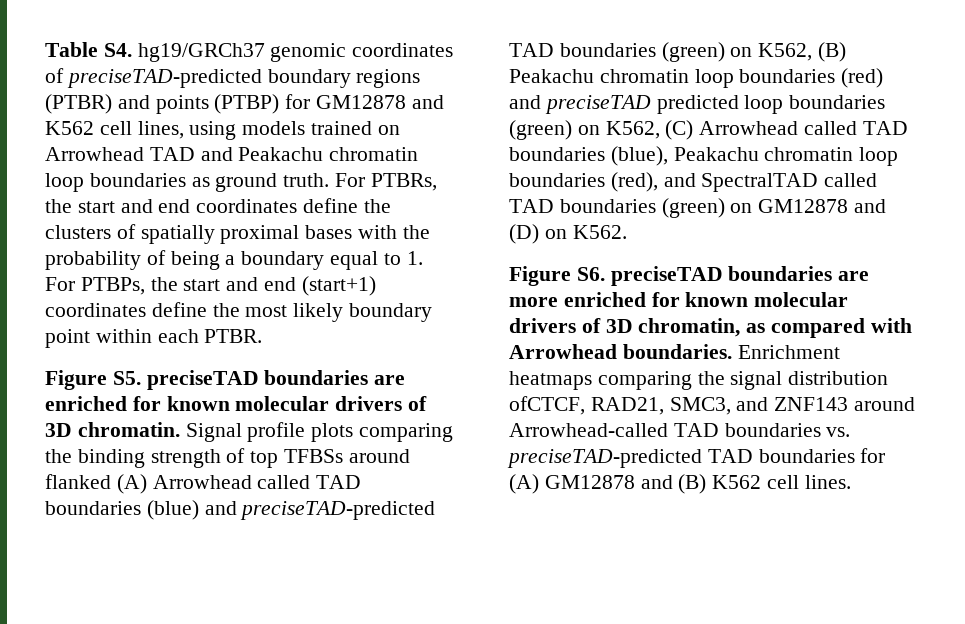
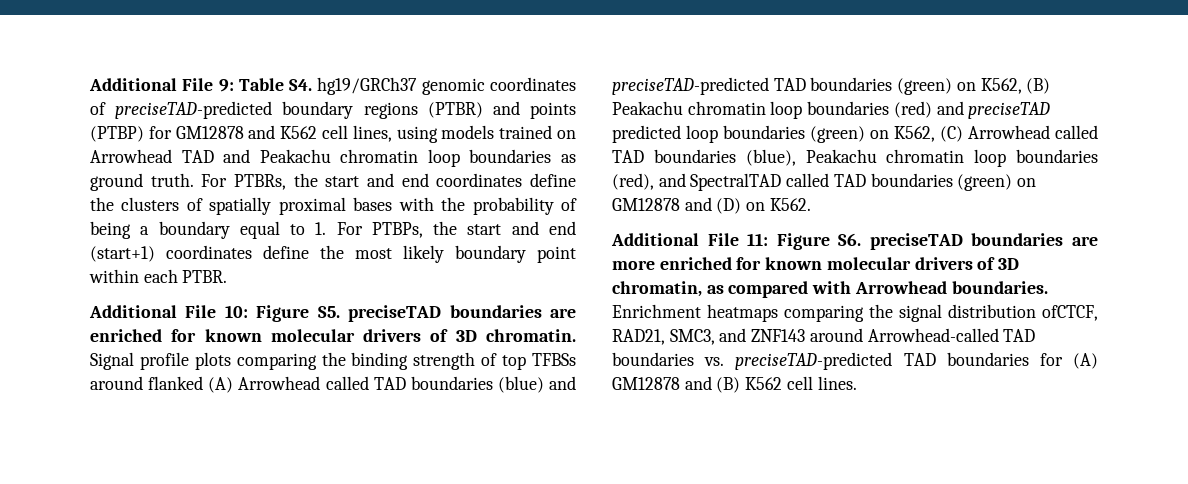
- Table S4. hg19/GRCh37 genomic coordinates of preciseTAD-predicted boundary regions (PTBR) and points (PTBP) for GM12878 and K562 cell lines, using models trained on Arrowhead TAD and Peakachu chromatin loop boundaries as ground truth.
+ Additional File 9: Table S4. hg19/GRCh37 genomic coordinates of preciseTAD-predicted boundary regions (PTBR) and points (PTBP) for GM12878 and K562 cell lines, using models trained on Arrowhead TAD and Peakachu chromatin loop boundaries as ground truth.
- Figure S5. preciseTAD boundaries are enriched for known molecular drivers of 3D chromatin.
+ Additional File 10: Figure S5. preciseTAD boundaries are enriched for known molecular drivers of 3D chromatin.
- Figure S6. preciseTAD boundaries are more enriched for known molecular drivers of 3D chromatin, as compared with Arrowhead boundaries.
+ Additional File 11: Figure S6. preciseTAD boundaries are more enriched for known molecular drivers of 3D chromatin, as compared with Arrowhead boundaries.

